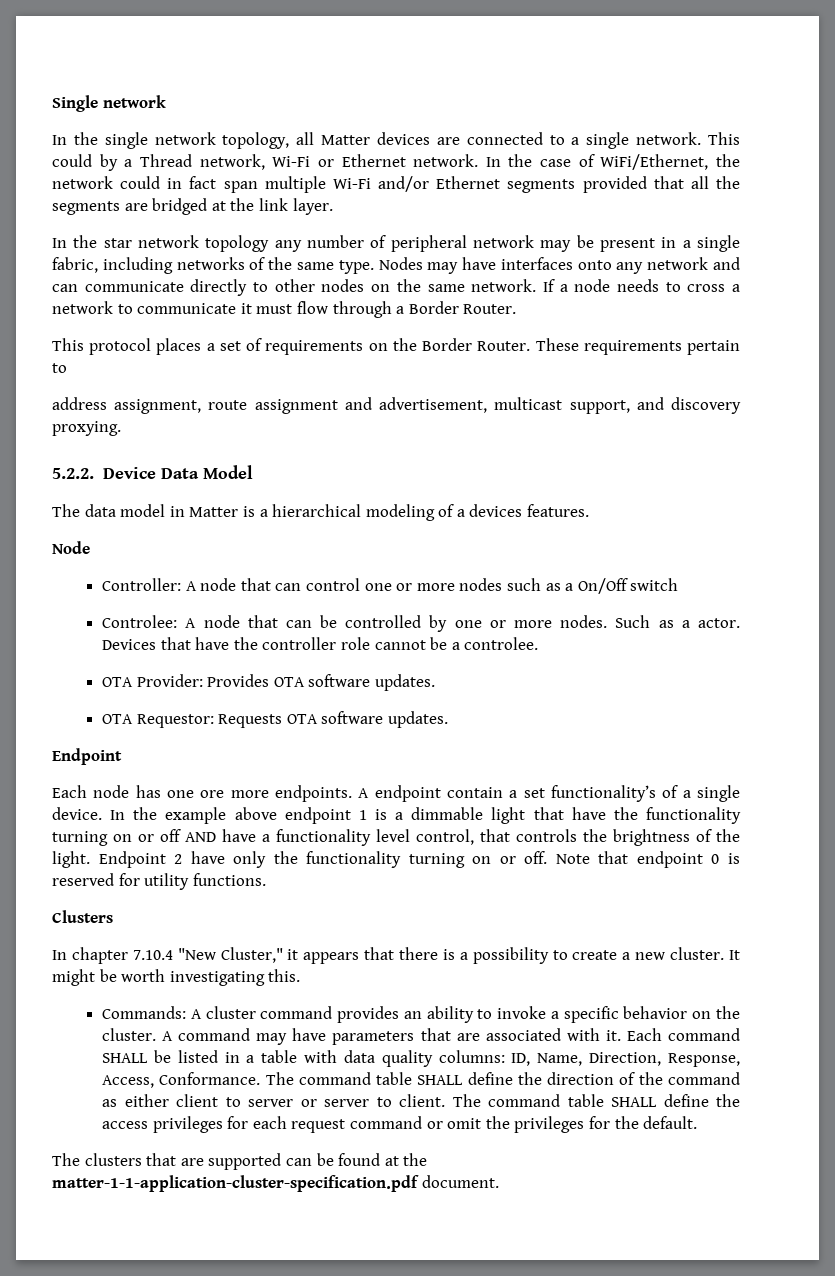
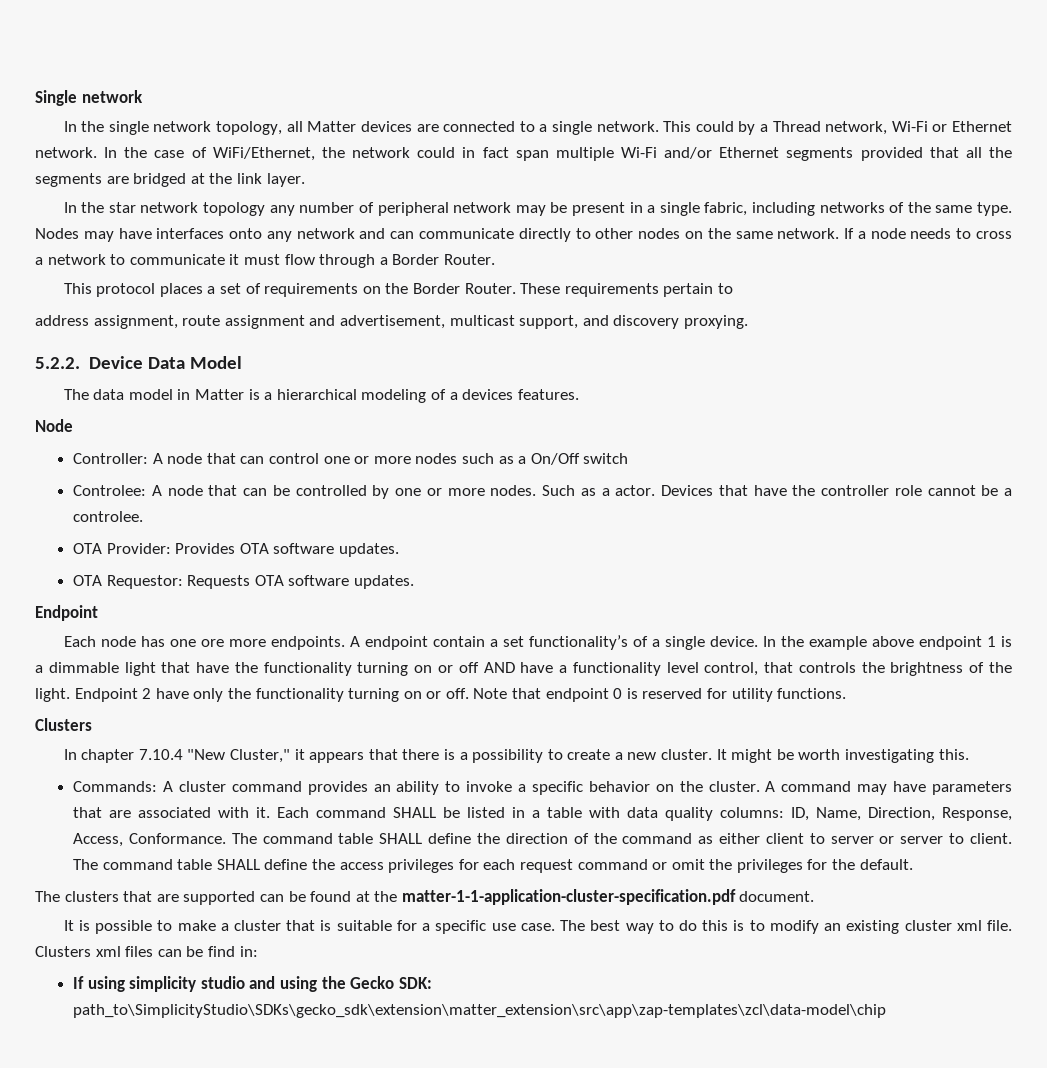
+ It is possible to make a cluster that is suitable for a specific use case. The best way to do this is to modify an existing cluster xml file. Clusters xml files can be find in:
+ If using simplicity studio and using the Gecko SDK: path_to\SimplicityStudio\SDKs\gecko_sdk\extension\matter_extension\src\app\zap-templates\zcl\data-model\chip

